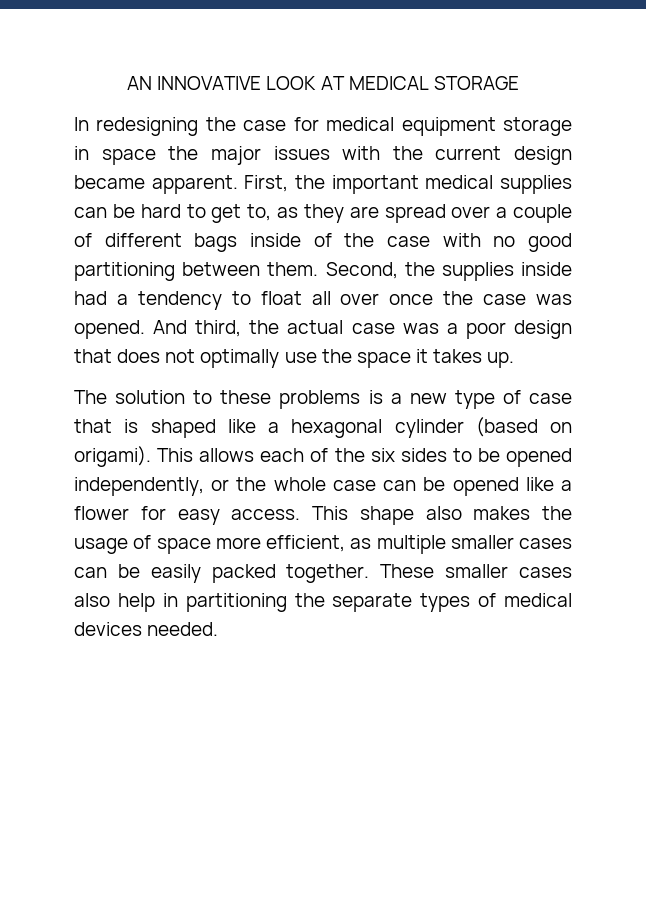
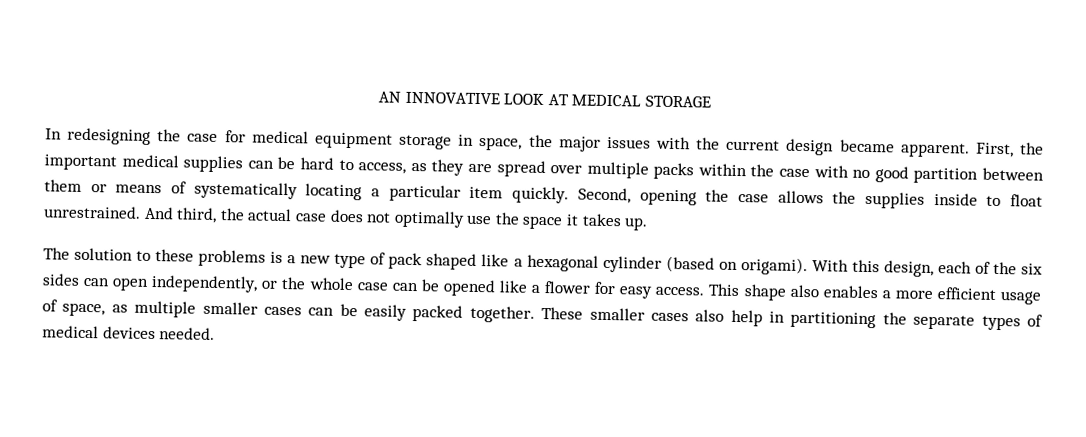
- In redesigning the case for medical equipment storage in space the major issues with the current design became apparent.
+ In redesigning the case for medical equipment storage in space, the major issues with the current design became apparent.
- First, the important medical supplies can be hard to get to, as they are spread over a couple of different bags inside of the case with no good partitioning between them. Second, the supplies inside had a tendency to float all over once the case was opened.
+ First, the important medical supplies can be hard to access, as they are spread over multiple packs within the case with no good partition between them or means of systematically locating a particular item quickly. Second, opening the case allows the supplies inside to float unrestrained.
- And third, the actual case was a poor design that does not optimally use the space it takes up.
+ And third, the actual case does not optimally use the space it takes up.
- The solution to these problems is a new type of case that is shaped like a hexagonal cylinder (based on origami).
+ The solution to these problems is a new type of pack shaped like a hexagonal cylinder (based on origami).
- This allows each of the six sides to be opened independently, or the whole case can be opened like a flower for easy access.
+ With this design, each of the six sides can open independently, or the whole case can be opened like a flower for easy access.
- This shape also makes the usage of space more efficient, as multiple smaller cases can be easily packed together.
+ This shape also enables a more efficient usage of space, as multiple smaller cases can be easily packed together.

